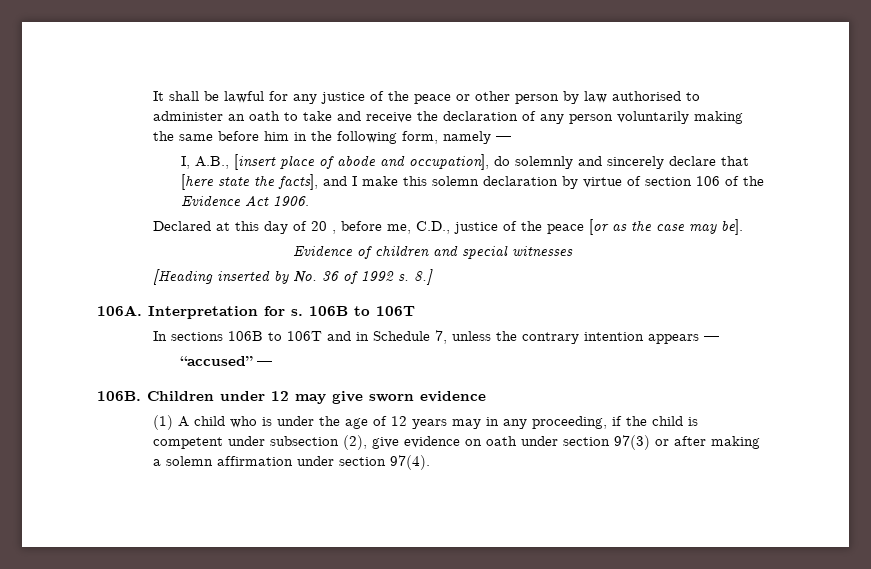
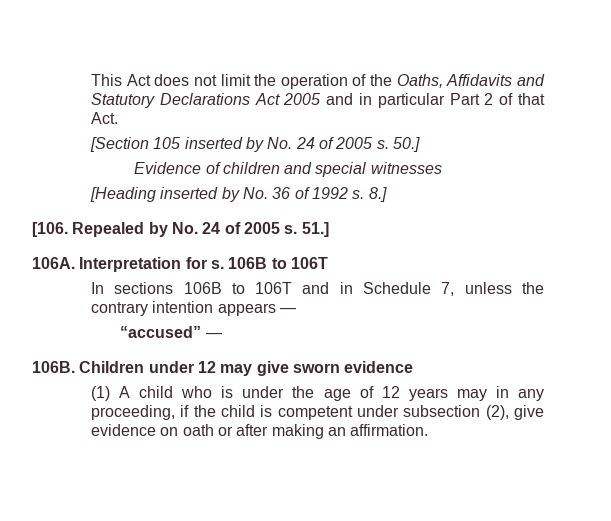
- It shall be lawful for any justice of the peace or other person by law authorised to administer an oath to take and receive the declaration of any person voluntarily making the same before him in the following form, namely —
- I, A.B., [insert place of abode and occupation], do solemnly and sincerely declare that [here state the facts], and I make this solemn declaration by virtue of section 106 of the Evidence Act 1906.
- Declared at this day of 20 , before me, C.D., justice of the peace [or as the case may be].
+ This Act does not limit the operation of the Oaths, Affidavits and Statutory Declarations Act 2005 and in particular Part 2 of that Act.
+ [Section 105 inserted by No. 24 of 2005 s. 50.]
+ [106. Repealed by No. 24 of 2005 s. 51.]
- (1) A child who is under the age of 12 years may in any proceeding, if the child is competent under subsection (2), give evidence on oath under section 97(3) or after making a solemn affirmation under section 97(4).
+ (1) A child who is under the age of 12 years may in any proceeding, if the child is competent under subsection (2), give evidence on oath or after making an affirmation.

